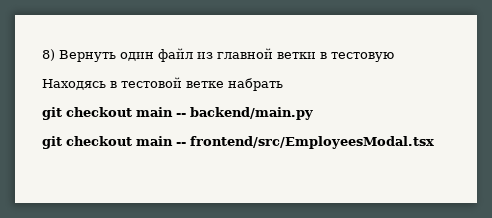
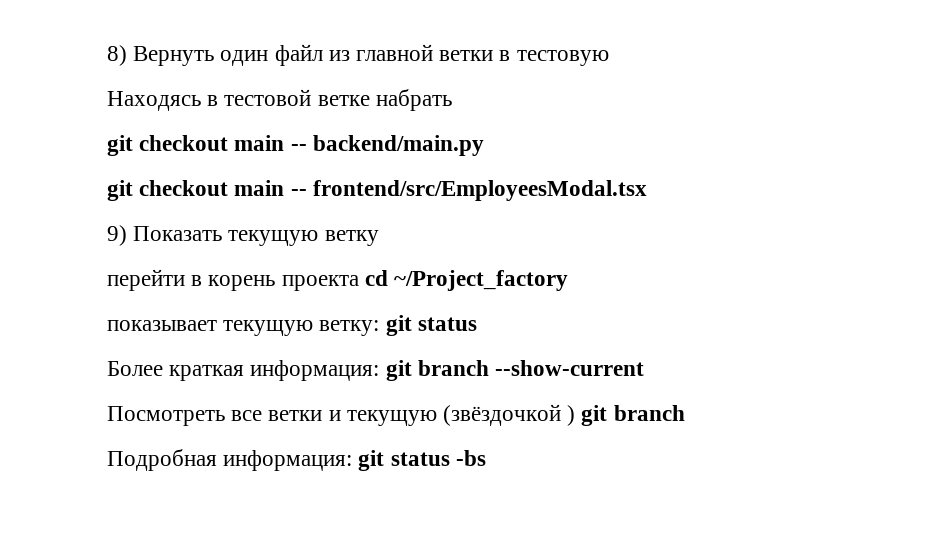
+ 9) Показать текущую ветку
+ перейти в корень проекта cd ~/Project_factory
+ показывает текущую ветку: git status
+ Более краткая информация: git branch --show-current
+ Посмотреть все ветки и текущую (звёздочкой ) git branch
+ Подробная информация: git status -bs

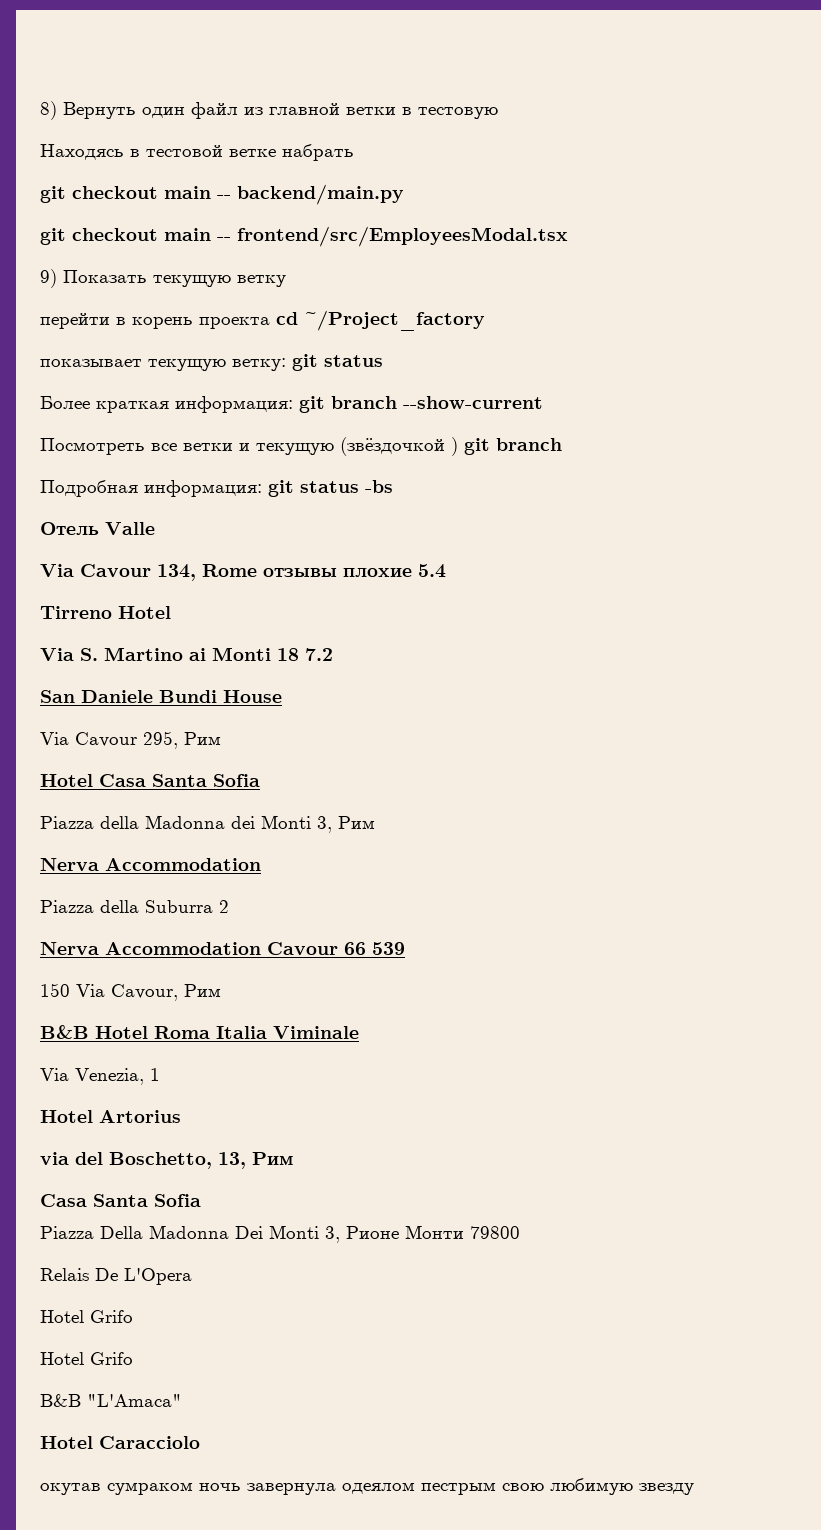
+ Отель Valle
+ Via Cavour 134, Rome отзывы плохие 5.4
+ Tirreno Hotel
+ Via S. Martino ai Monti 18 7.2
+ San Daniele Bundi House
+ Via Cavour 295, Рим
+ Hotel Casa Santa Sofia
+ Piazza della Madonna dei Monti 3, Рим
+ Nerva Accommodation
+ Piazza della Suburra 2
+ Nerva Accommodation Cavour 66 539
+ 150 Via Cavour, Рим
+ B&B Hotel Roma Italia Viminale
+ Via Venezia, 1
+ Hotel Artorius
+ via del Boschetto, 13, Рим
+ Casa Santa Sofia
+ Piazza Della Madonna Dei Monti 3, Рионе Монти 79800
+ Relais De L'Opera
+ Hotel Grifo
+ Hotel Grifo
+ B&B "L'Amaca"
+ Hotel Caracciolo
+ окутав сумраком ночь завернула одеялом пестрым свою любимую звезду

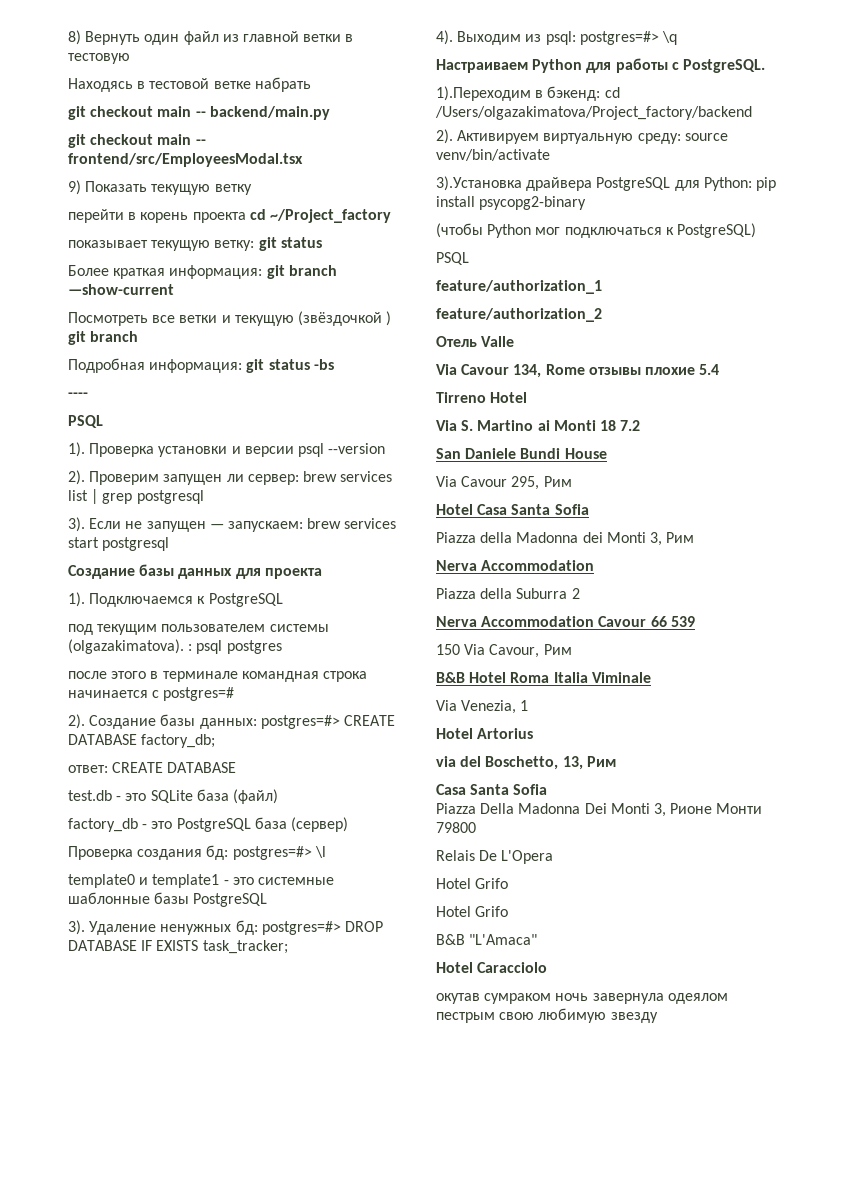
- Более краткая информация: git branch --show-current
+ Более краткая информация: git branch —show-current
+ ----
+ PSQL
+ 1). Проверка установки и версии psql --version
+ 2). Проверим запущен ли сервер: brew services list | grep postgresql
+ 3). Если не запущен — запускаем: brew services start postgresql
+ Создание базы данных для проекта
+ 1). Подключаемся к PostgreSQL
+ под текущим пользователем системы (olgazakimatova). : psql postgres
+ после этого в терминале командная строка начинается с postgres=#
+ 2). Создание базы данных: postgres=#> CREATE DATABASE factory_db;
+ ответ: CREATE DATABASE
+ test.db - это SQLite база (файл)
+ factory_db - это PostgreSQL база (сервер)
+ Проверка создания бд: postgres=#> \l
+ template0 и template1 - это системные шаблонные базы PostgreSQL
+ 3). Удаление ненужных бд: postgres=#> DROP DATABASE IF EXISTS task_tracker;
+ 4). Выходим из psql: postgres=#> \q
+ Настраиваем Python для работы с PostgreSQL.
+ 1).Переходим в бэкенд: cd /Users/olgazakimatova/Project_factory/backend
+ 2). Активируем виртуальную среду: source venv/bin/activate
+ 3).Установка драйвера PostgreSQL для Python: pip install psycopg2-binary
+ (чтобы Python мог подключаться к PostgreSQL)
+ PSQL
+ feature/authorization_1
+ feature/authorization_2

